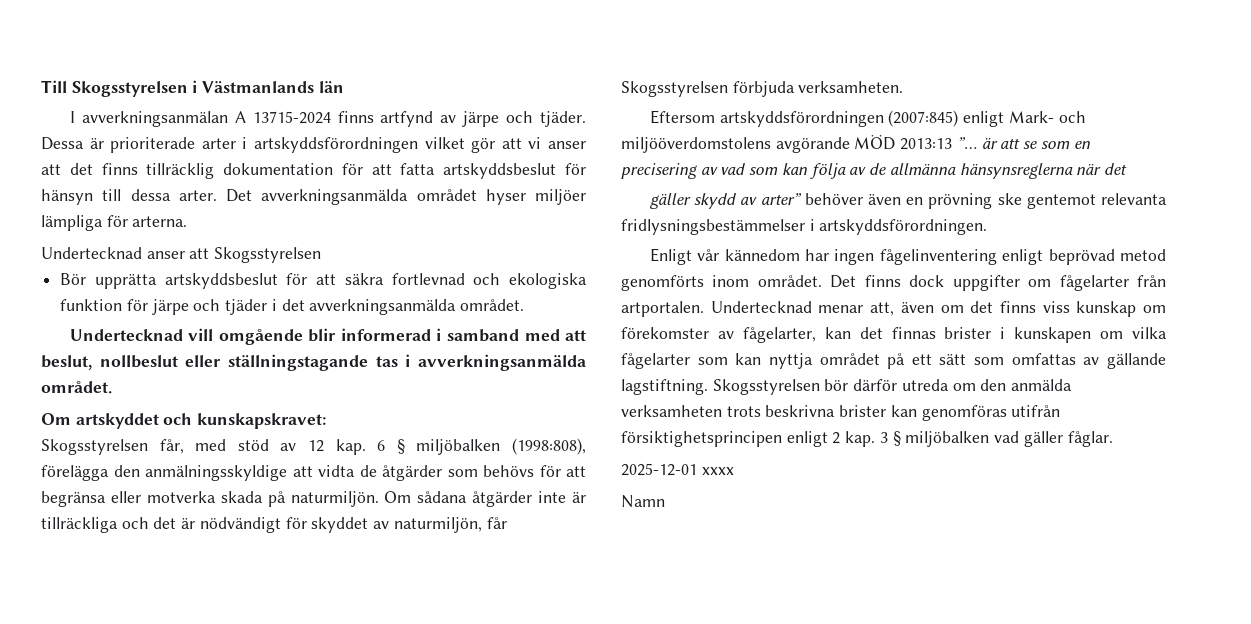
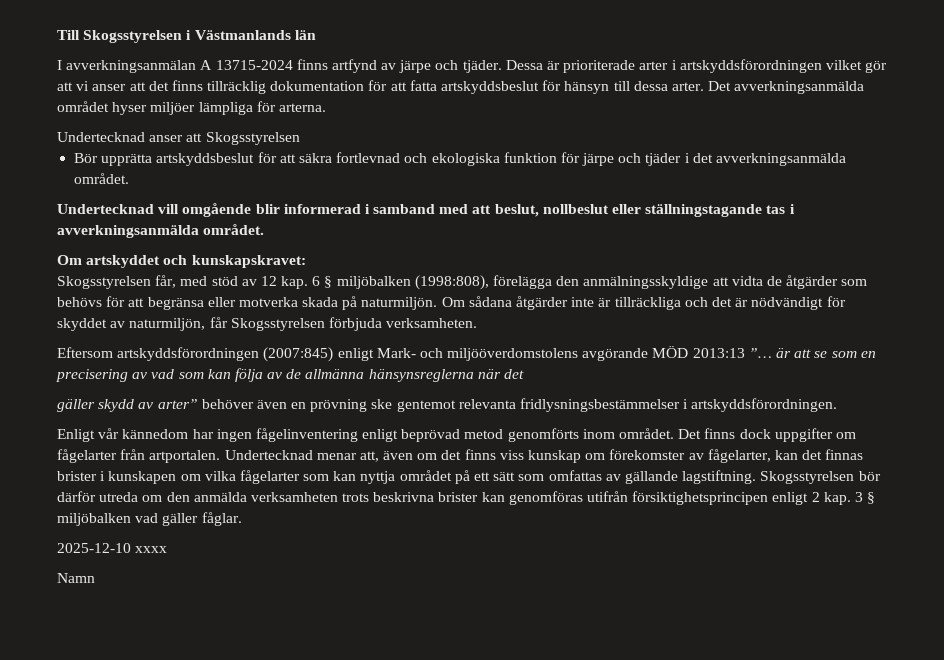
- 2025-12-01 xxxx
+ 2025-12-10 xxxx

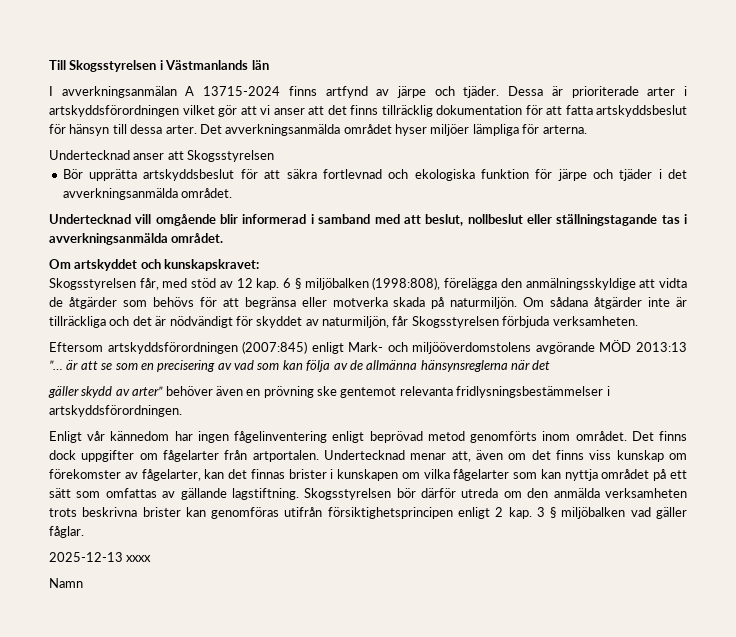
- 2025-12-10 xxxx
+ 2025-12-13 xxxx

